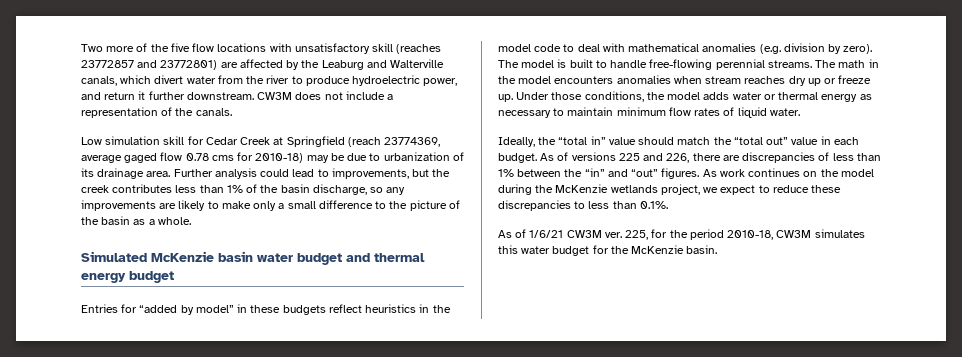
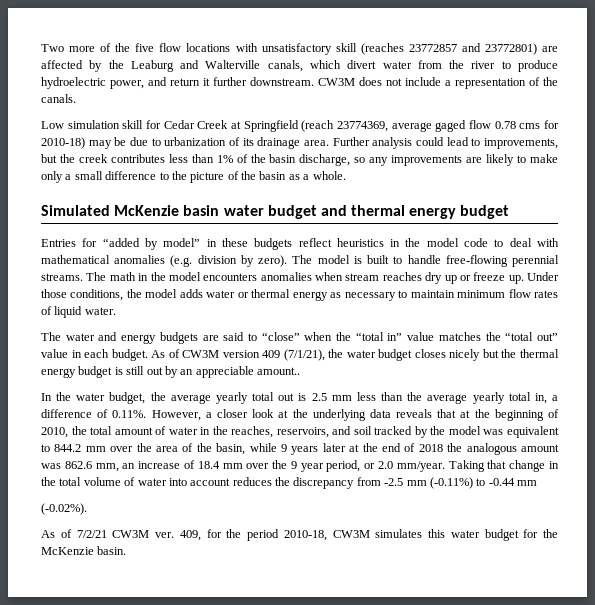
- Ideally, the “total in” value should match the “total out” value in each budget.
+ The water and energy budgets are said to “close” when the “total in” value matches the “total out” value in each budget.
- As of versions 225 and 226, there are discrepancies of less than 1% between the “in” and “out” figures. As work continues on the model during the McKenzie wetlands project, we expect to reduce these discrepancies to less than 0.1%.
- As of 1/6/21 CW3M ver.
+ As of CW3M version 409 (7/1/21), the water budget closes nicely but the thermal energy budget is still out by an appreciable amount..
+ In the water budget, the average yearly total out is 2.5 mm less than the average yearly total in, a difference of 0.11%. However, a closer look at the underlying data reveals that at the beginning of 2010, the total amount of water in the reaches, reservoirs, and soil tracked by the model was equivalent to 844.2 mm over the area of the basin, while 9 years later at the end of 2018 the analogous amount was 862.6 mm, an increase of 18.4 mm over the 9 year period, or 2.0 mm/year. Taking that change in the total volume of water into account reduces the discrepancy from -2.5 mm (-0.11%) to -0.44 mm
+ (-0.02%).
+ As of 7/2/21 CW3M ver.
- 225, for the period 2010-18, CW3M simulates this water budget for the McKenzie basin.
+ 409, for the period 2010-18, CW3M simulates this water budget for the McKenzie basin.

